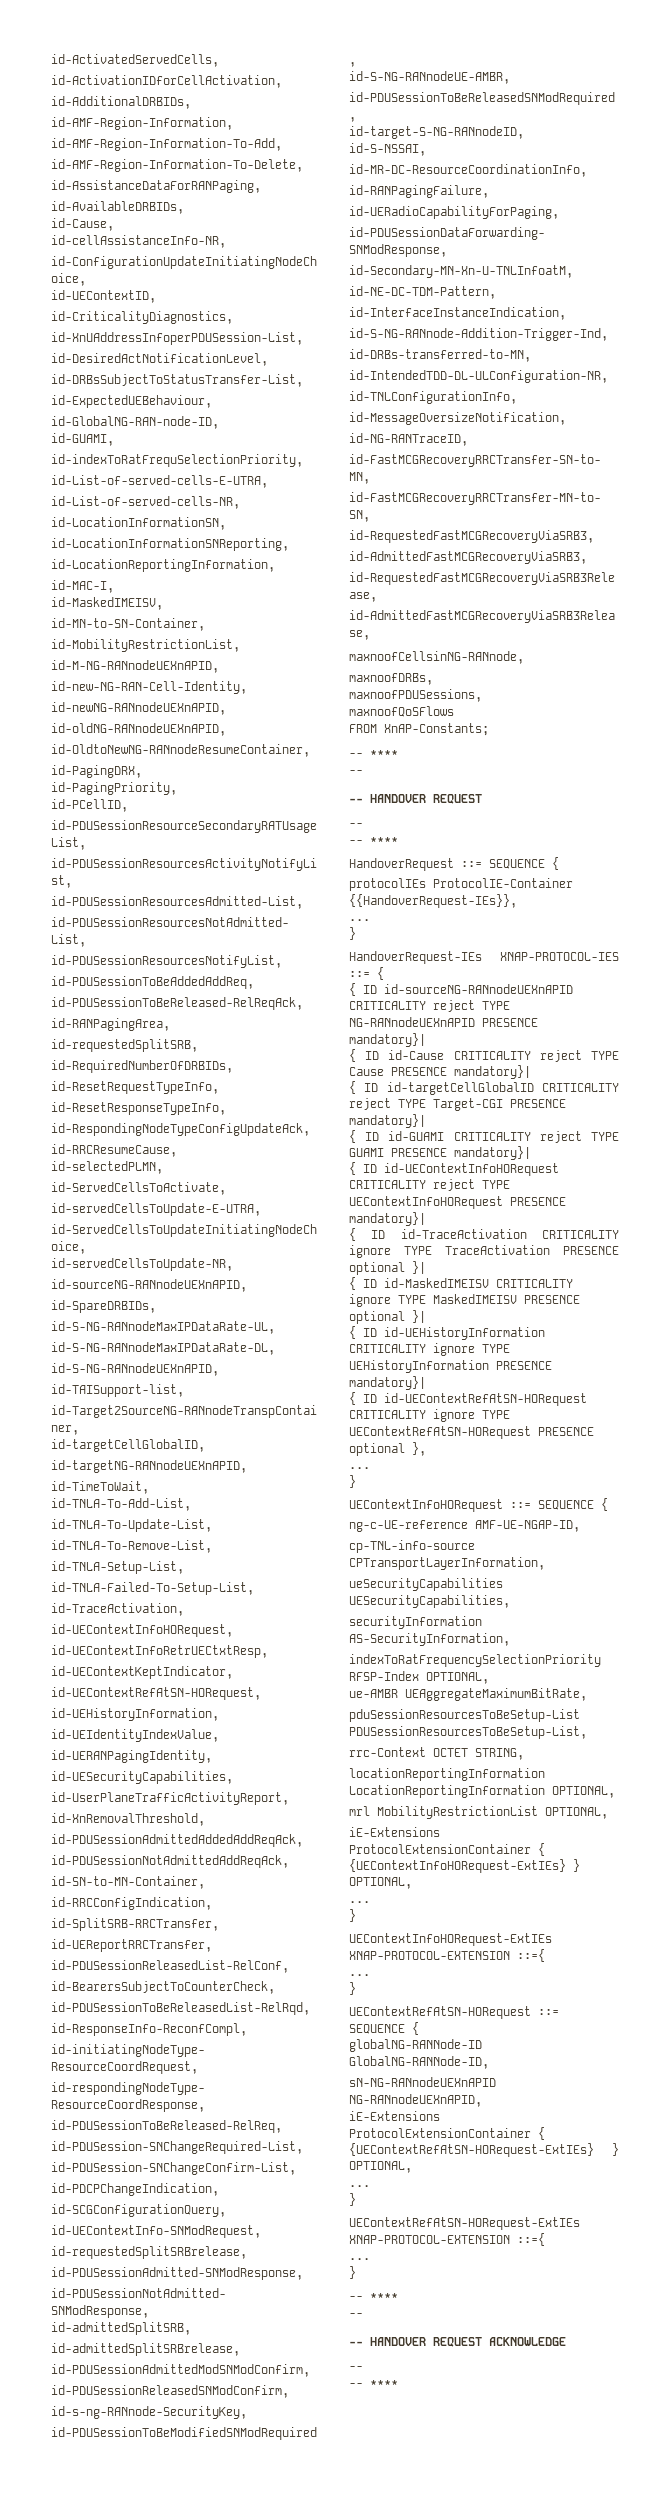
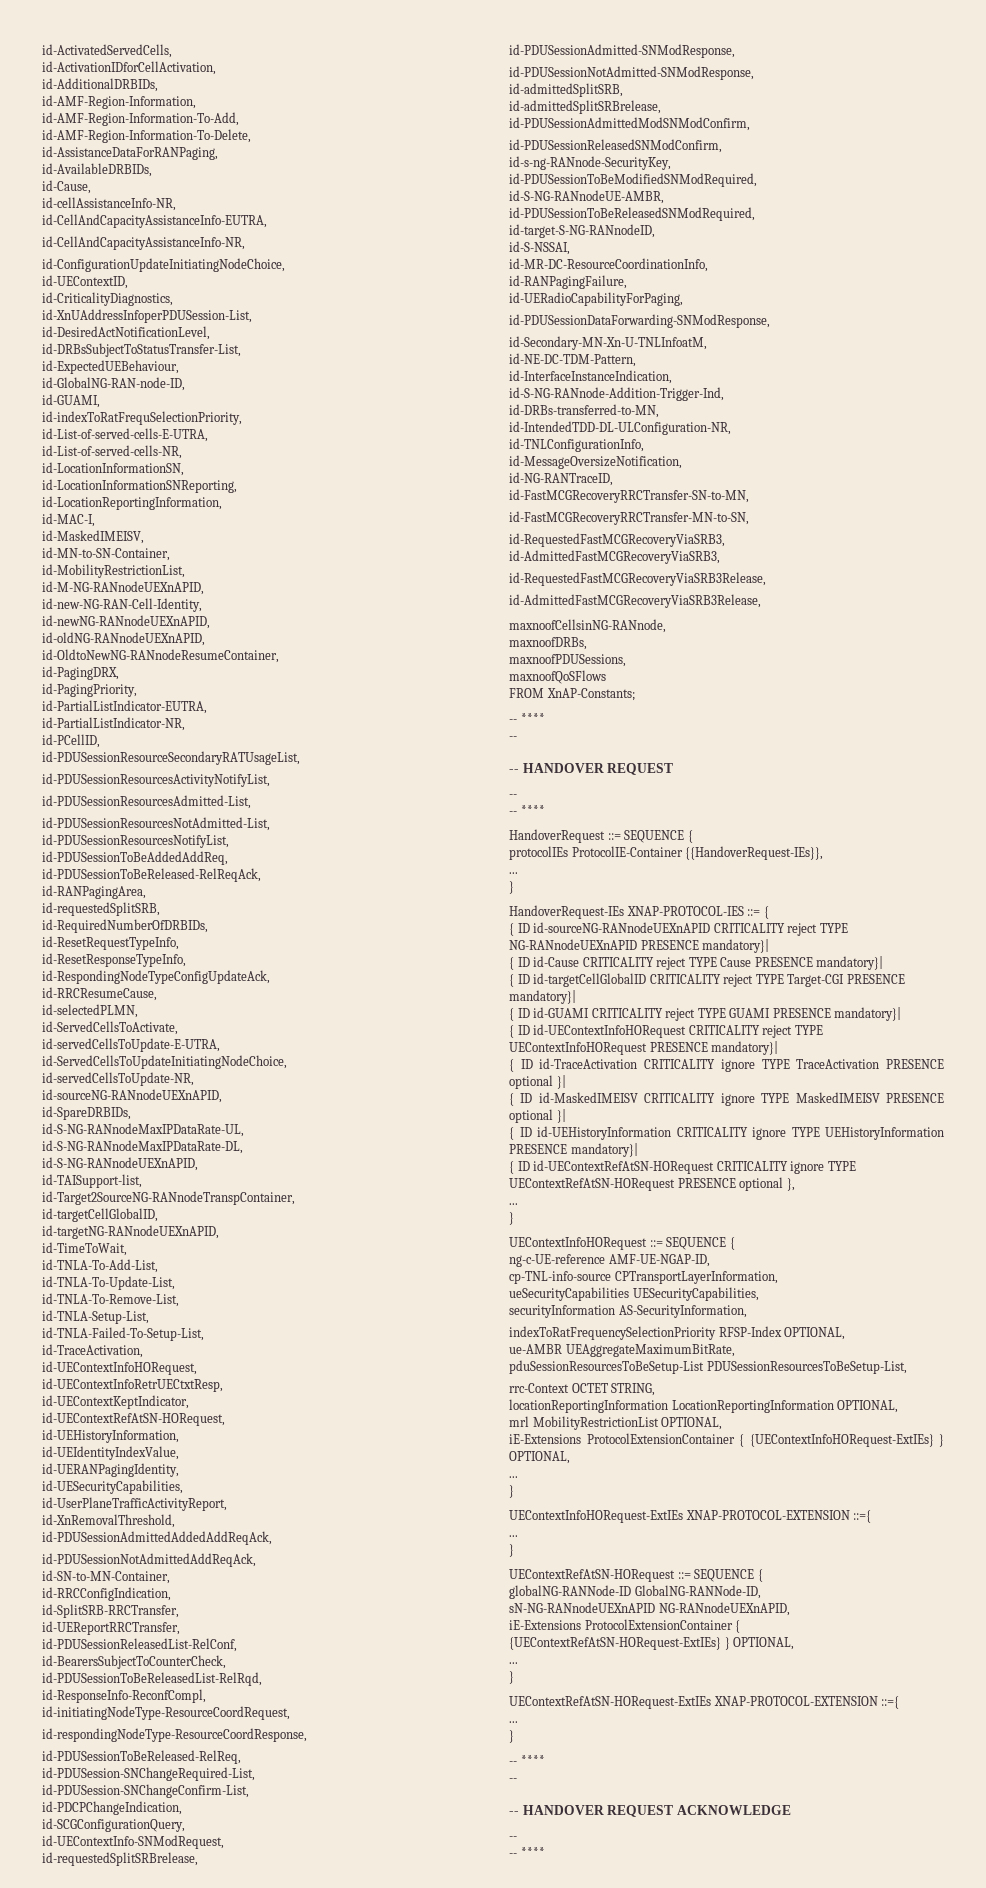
+ id-CellAndCapacityAssistanceInfo-EUTRA,
+ id-CellAndCapacityAssistanceInfo-NR,
+ id-PartialListIndicator-EUTRA,
+ id-PartialListIndicator-NR,

